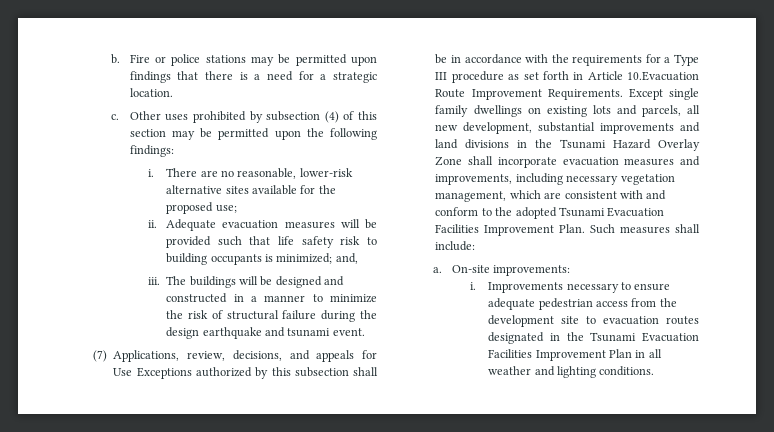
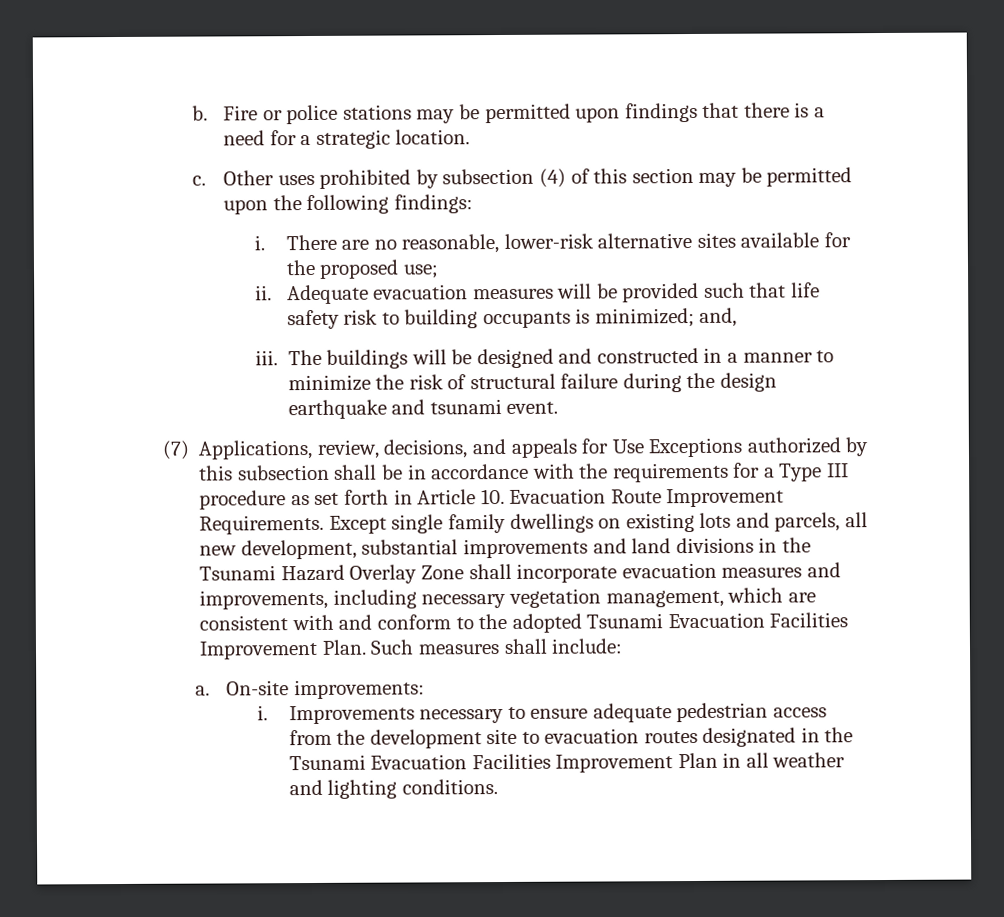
- (7) Applications, review, decisions, and appeals for Use Exceptions authorized by this subsection shall be in accordance with the requirements for a Type III procedure as set forth in Article 10.Evacuation Route Improvement Requirements.
+ (7) Applications, review, decisions, and appeals for Use Exceptions authorized by this subsection shall be in accordance with the requirements for a Type III procedure as set forth in Article 10. Evacuation Route Improvement Requirements.

